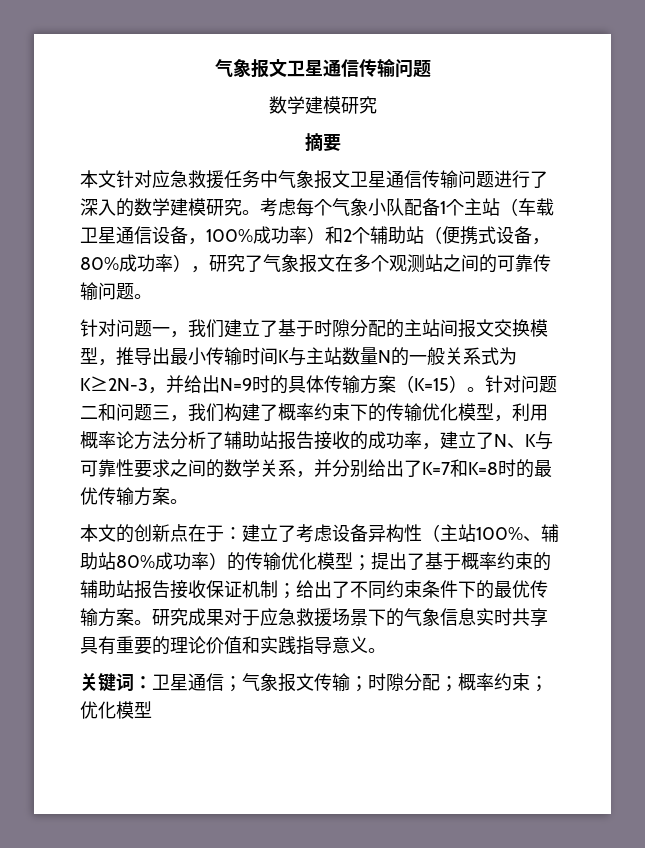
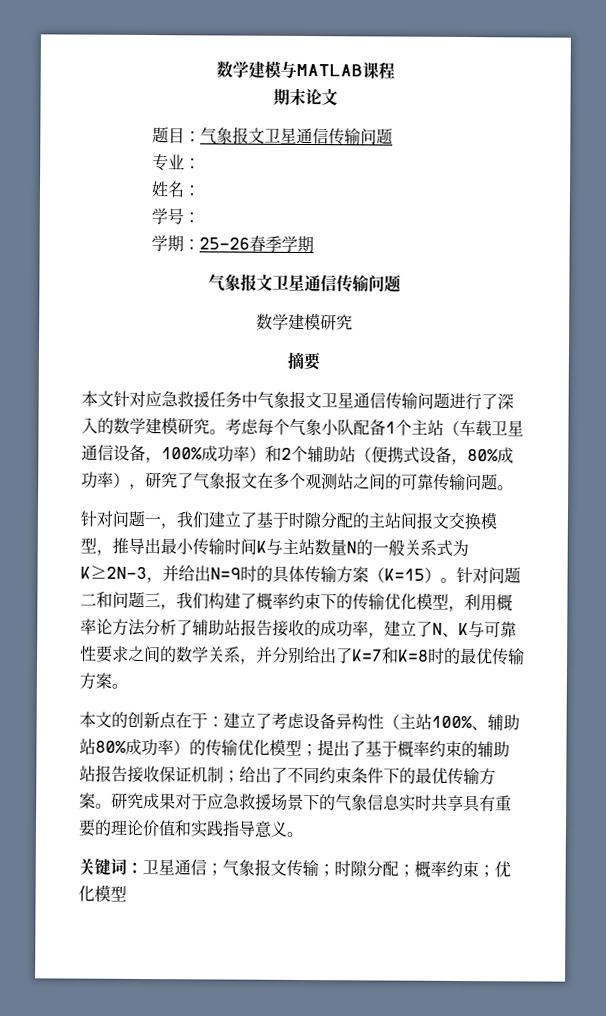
+ 数学建模与MATLAB课程
+ 期末论文
+ 题目：气象报文卫星通信传输问题
+ 专业：
+ 姓名：
+ 学号：
+ 学期：25-26春季学期

